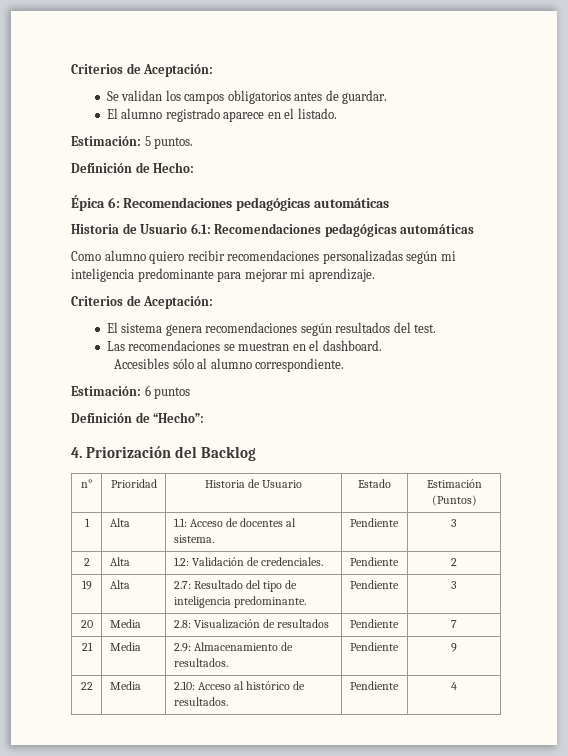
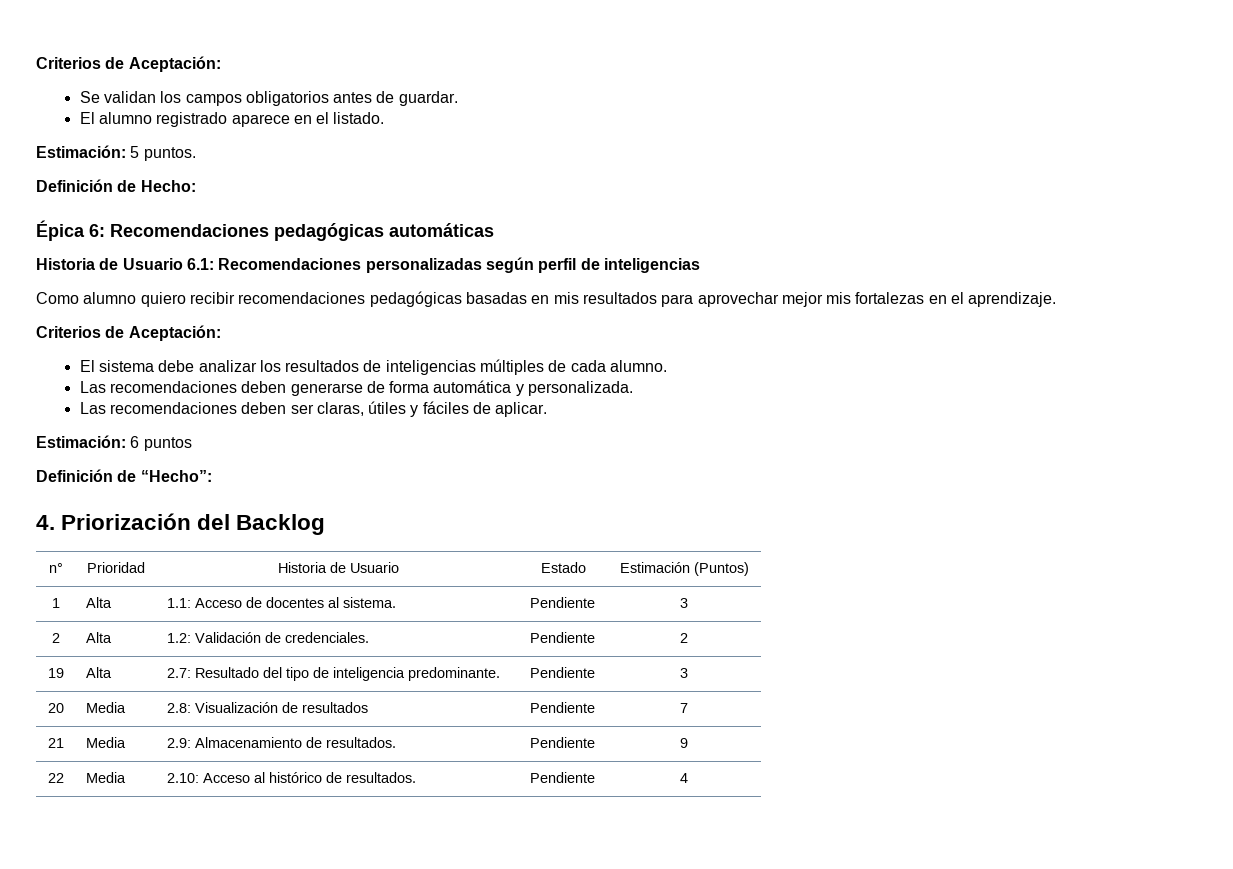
- Historia de Usuario 6.1: Recomendaciones pedagógicas automáticas
+ Historia de Usuario 6.1: Recomendaciones personalizadas según perfil de inteligencias
- Como alumno quiero recibir recomendaciones personalizadas según mi inteligencia predominante para mejorar mi aprendizaje.
+ Como alumno quiero recibir recomendaciones pedagógicas basadas en mis resultados para aprovechar mejor mis fortalezas en el aprendizaje.
- El sistema genera recomendaciones según resultados del test.
- Las recomendaciones se muestran en el dashboard.
- Accesibles sólo al alumno correspondiente.
+ El sistema debe analizar los resultados de inteligencias múltiples de cada alumno.
+ Las recomendaciones deben generarse de forma automática y personalizada.
+ Las recomendaciones deben ser claras, útiles y fáciles de aplicar.

